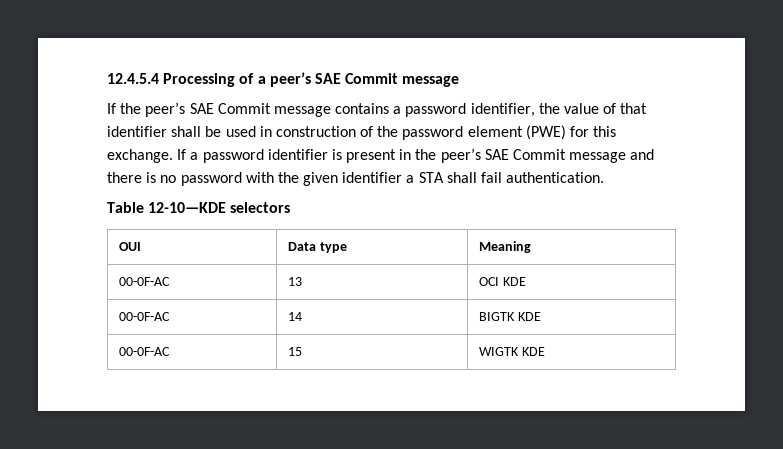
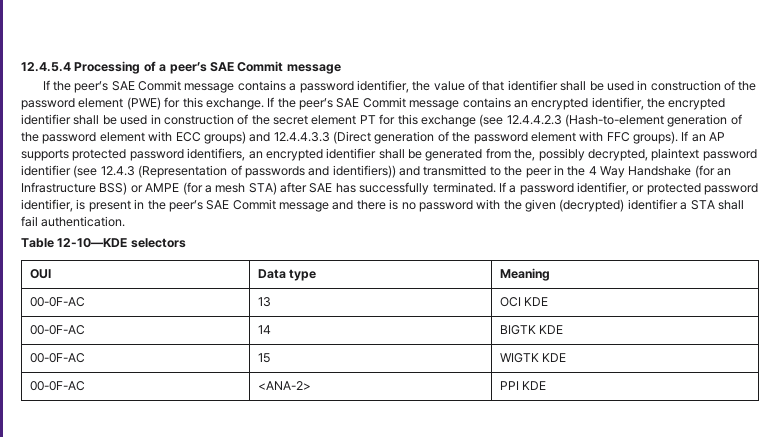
- If a password identifier is present in the peer’s SAE Commit message and there is no password with the given identifier a STA shall fail authentication.
+ If the peer’s SAE Commit message contains an encrypted identifier, the encrypted identifier shall be used in construction of the secret element PT for this exchange (see 12.4.4.2.3 (Hash-to-element generation of the password element with ECC groups) and 12.4.4.3.3 (Direct generation of the password element with FFC groups). If an AP supports protected password identifiers, an encrypted identifier shall be generated from the, possibly decrypted, plaintext password identifier (see 12.4.3 (Representation of passwords and identifiers)) and transmitted to the peer in the 4 Way Handshake (for an Infrastructure BSS) or AMPE (for a mesh STA) after SAE has successfully terminated. If a password identifier, or protected password identifier, is present in the peer’s SAE Commit message and there is no password with the given (decrypted) identifier a STA shall fail authentication.
+ 00-0F-AC | <ANA-2> | PPI KDE

